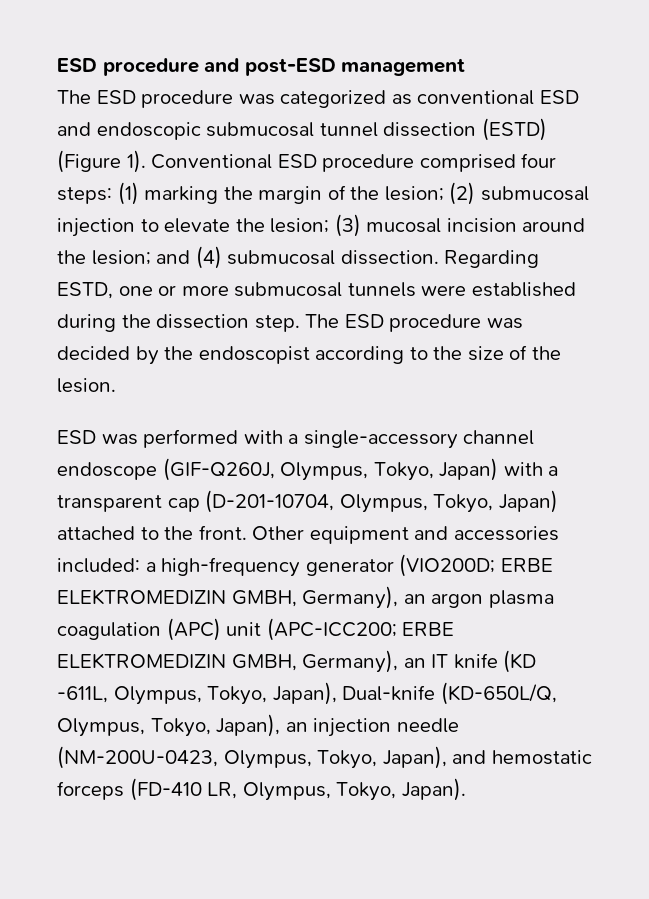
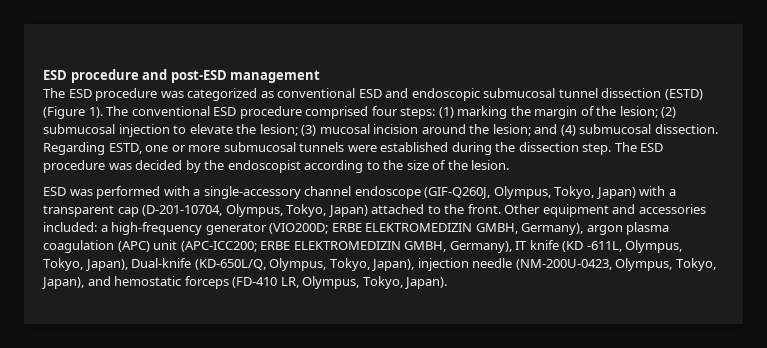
- Conventional ESD procedure comprised four steps: (1) marking the margin of the lesion; (2) submucosal injection to elevate the lesion; (3) mucosal incision around the lesion; and (4) submucosal dissection.
+ The conventional ESD procedure comprised four steps: (1) marking the margin of the lesion; (2) submucosal injection to elevate the lesion; (3) mucosal incision around the lesion; and (4) submucosal dissection.
- Other equipment and accessories included: a high-frequency generator (VIO200D; ERBE ELEKTROMEDIZIN GMBH, Germany), an argon plasma coagulation (APC) unit (APC-ICC200; ERBE ELEKTROMEDIZIN GMBH, Germany), an IT knife (KD -611L, Olympus, Tokyo, Japan), Dual-knife (KD-650L/Q, Olympus, Tokyo, Japan), an injection needle (NM-200U-0423, Olympus, Tokyo, Japan), and hemostatic forceps (FD-410 LR, Olympus, Tokyo, Japan).
+ Other equipment and accessories included: a high-frequency generator (VIO200D; ERBE ELEKTROMEDIZIN GMBH, Germany), argon plasma coagulation (APC) unit (APC-ICC200; ERBE ELEKTROMEDIZIN GMBH, Germany), IT knife (KD -611L, Olympus, Tokyo, Japan), Dual-knife (KD-650L/Q, Olympus, Tokyo, Japan), injection needle (NM-200U-0423, Olympus, Tokyo, Japan), and hemostatic forceps (FD-410 LR, Olympus, Tokyo, Japan).

